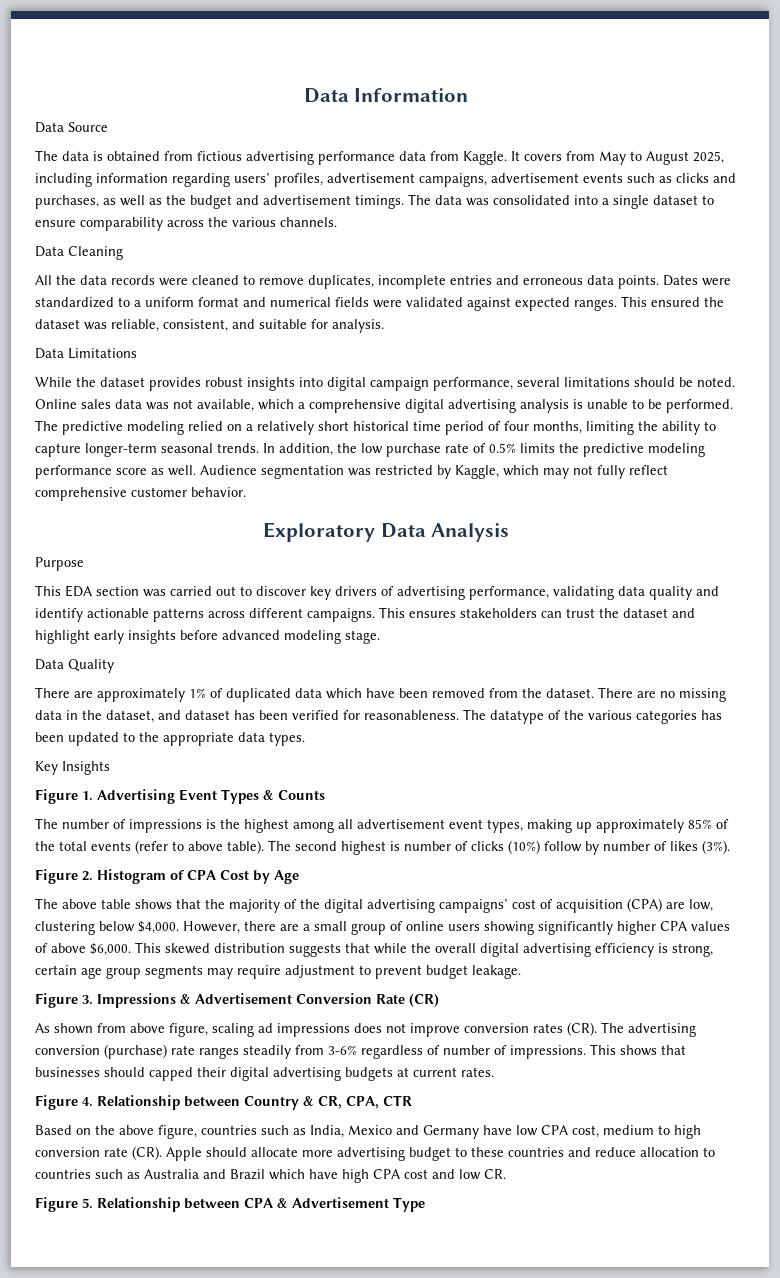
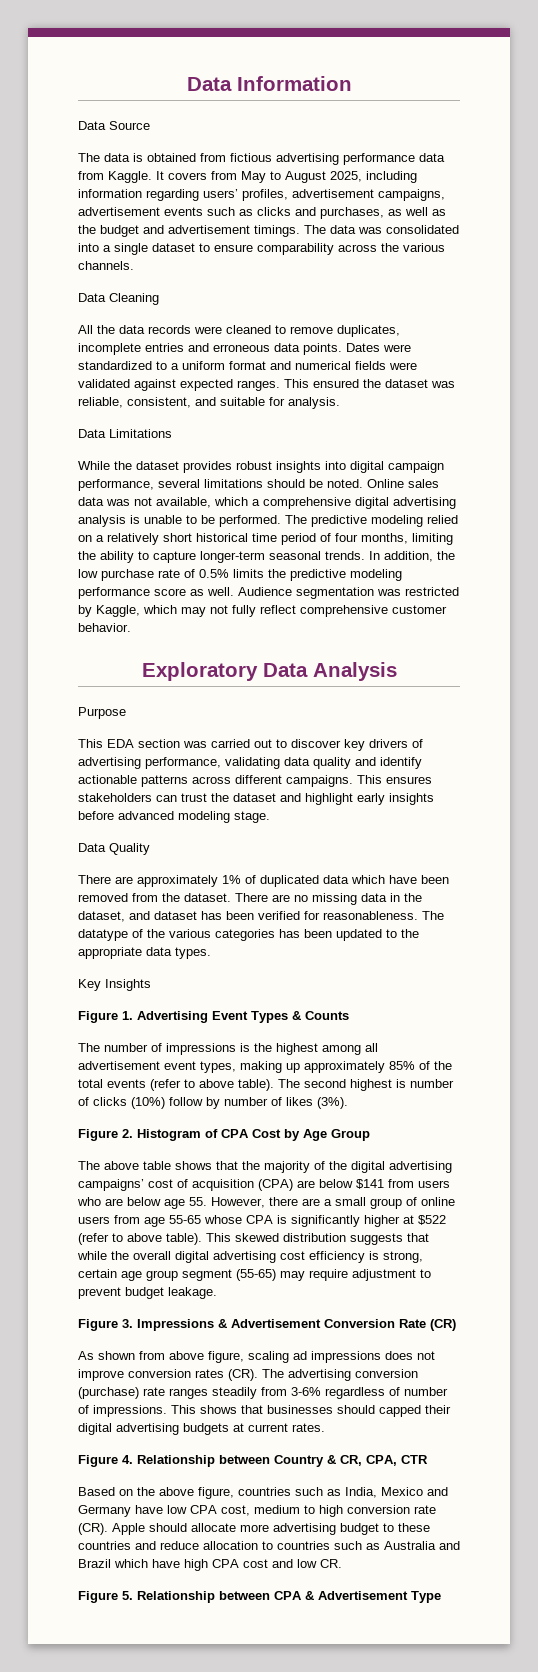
- Figure 2. Histogram of CPA Cost by Age
+ Figure 2. Histogram of CPA Cost by Age Group
- The above table shows that the majority of the digital advertising campaigns’ cost of acquisition (CPA) are low, clustering below $4,000. However, there are a small group of online users showing significantly higher CPA values of above $6,000.
+ The above table shows that the majority of the digital advertising campaigns’ cost of acquisition (CPA) are below $141 from users who are below age 55. However, there are a small group of online users from age 55-65 whose CPA is significantly higher at $522 (refer to above table).
- This skewed distribution suggests that while the overall digital advertising efficiency is strong, certain age group segments may require adjustment to prevent budget leakage.
+ This skewed distribution suggests that while the overall digital advertising cost efficiency is strong, certain age group segment (55-65) may require adjustment to prevent budget leakage.

